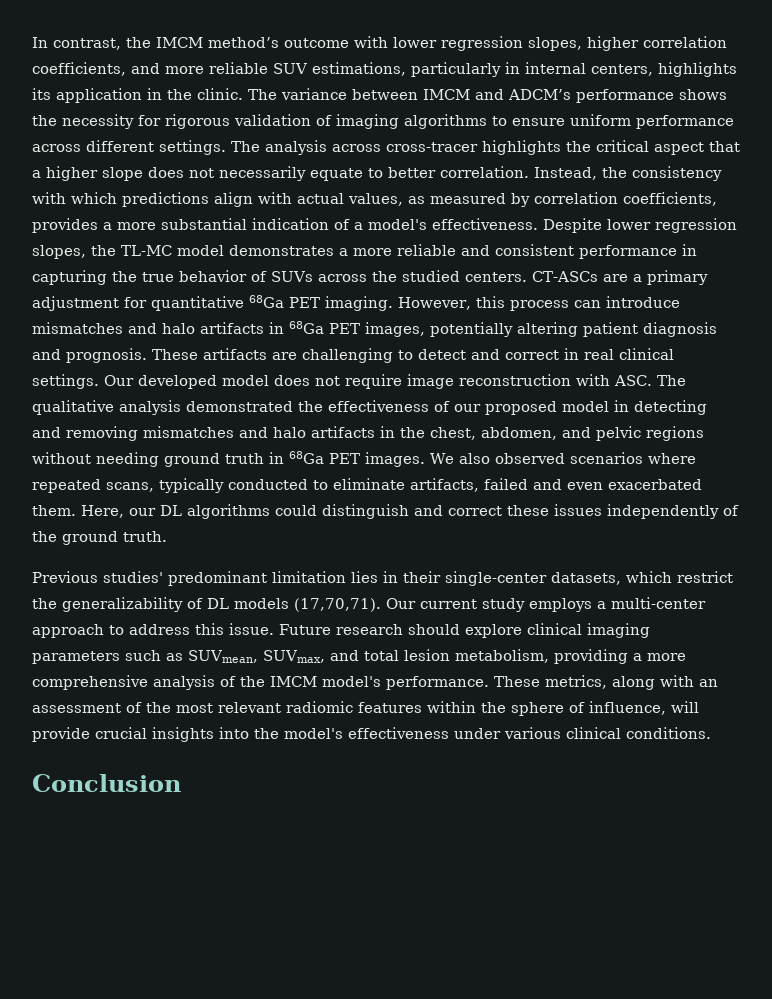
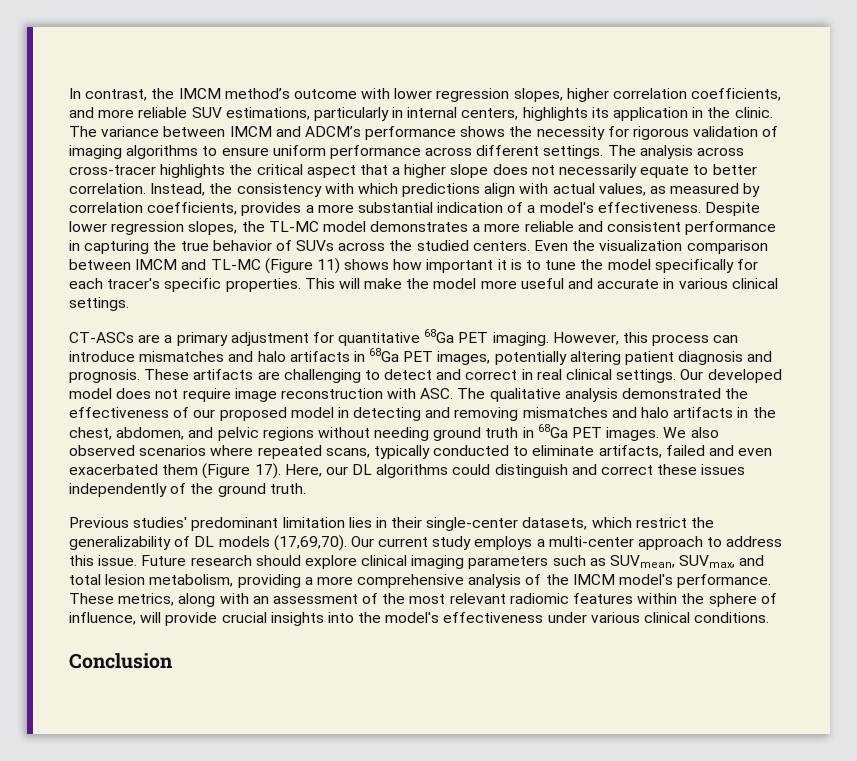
- Despite lower regression slopes, the TL-MC model demonstrates a more reliable and consistent performance in capturing the true behavior of SUVs across the studied centers. CT-ASCs are a primary adjustment for quantitative 68Ga PET imaging.
+ Despite lower regression slopes, the TL-MC model demonstrates a more reliable and consistent performance in capturing the true behavior of SUVs across the studied centers. Even the visualization comparison between IMCM and TL-MC (Figure 11) shows how important it is to tune the model specifically for each tracer's specific properties. This will make the model more useful and accurate in various clinical settings.
+ CT-ASCs are a primary adjustment for quantitative 68Ga PET imaging.
- We also observed scenarios where repeated scans, typically conducted to eliminate artifacts, failed and even exacerbated them.
+ We also observed scenarios where repeated scans, typically conducted to eliminate artifacts, failed and even exacerbated them (Figure 17).
- Previous studies' predominant limitation lies in their single-center datasets, which restrict the generalizability of DL models (17,70,71).
+ Previous studies' predominant limitation lies in their single-center datasets, which restrict the generalizability of DL models (17,69,70).

